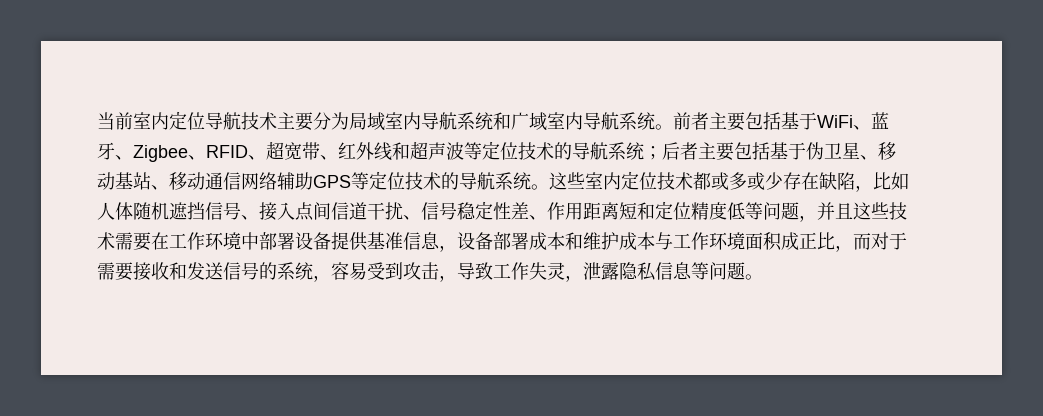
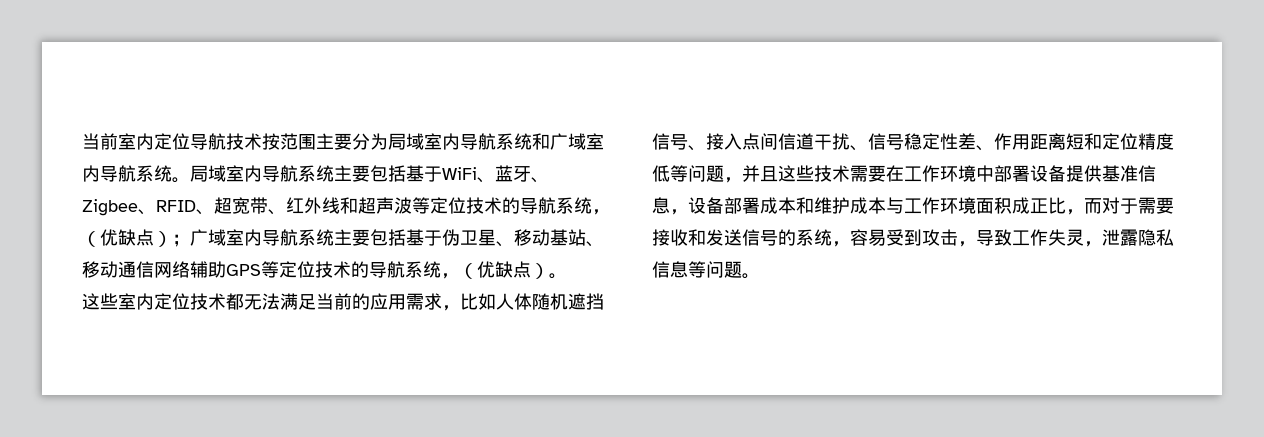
- 当前室内定位导航技术主要分为局域室内导航系统和广域室内导航系统。
+ 当前室内定位导航技术按范围主要分为局域室内导航系统和广域室内导航系统。
- 前者主要包括基于WiFi、蓝牙、Zigbee、RFID、超宽带、红外线和超声波等定位技术的导航系统；后者主要包括基于伪卫星、移动基站、移动通信网络辅助GPS等定位技术的导航系统。这些室内定位技术都或多或少存在缺陷，比如人体随机遮挡信号、接入点间信道干扰、信号稳定性差、作用距离短和定位精度低等问题，并且这些技术需要在工作环境中部署设备提供基准信息，设备部署成本和维护成本与工作环境面积成正比，而对于需要接收和发送信号的系统，容易受到攻击，导致工作失灵，泄露隐私信息等问题。
+ 局域室内导航系统主要包括基于WiFi、蓝牙、Zigbee、RFID、超宽带、红外线和超声波等定位技术的导航系统，（优缺点）；广域室内导航系统主要包括基于伪卫星、移动基站、移动通信网络辅助GPS等定位技术的导航系统，（优缺点）。
+ 这些室内定位技术都无法满足当前的应用需求，比如人体随机遮挡信号、接入点间信道干扰、信号稳定性差、作用距离短和定位精度低等问题，并且这些技术需要在工作环境中部署设备提供基准信息，设备部署成本和维护成本与工作环境面积成正比，而对于需要接收和发送信号的系统，容易受到攻击，导致工作失灵，泄露隐私信息等问题。

